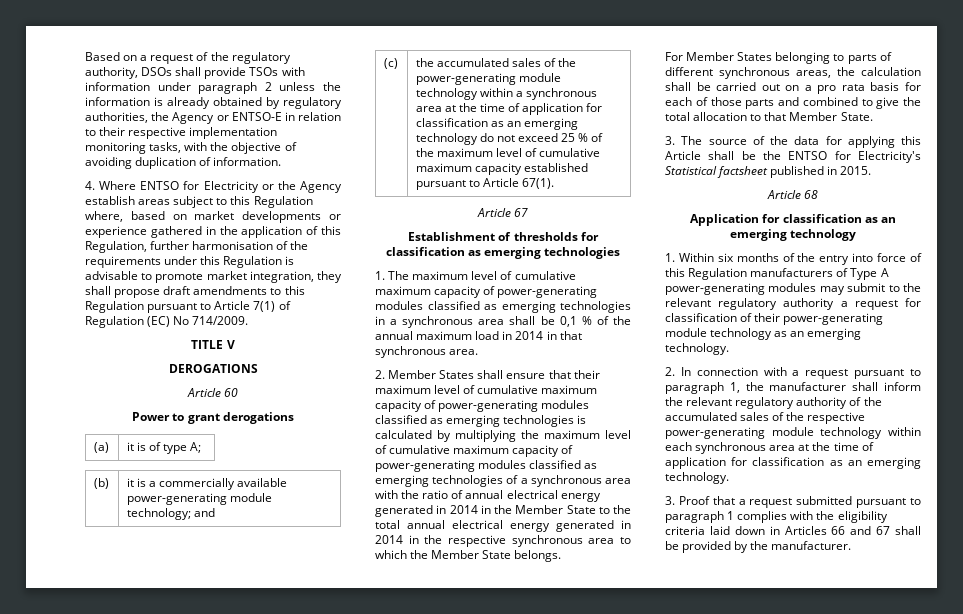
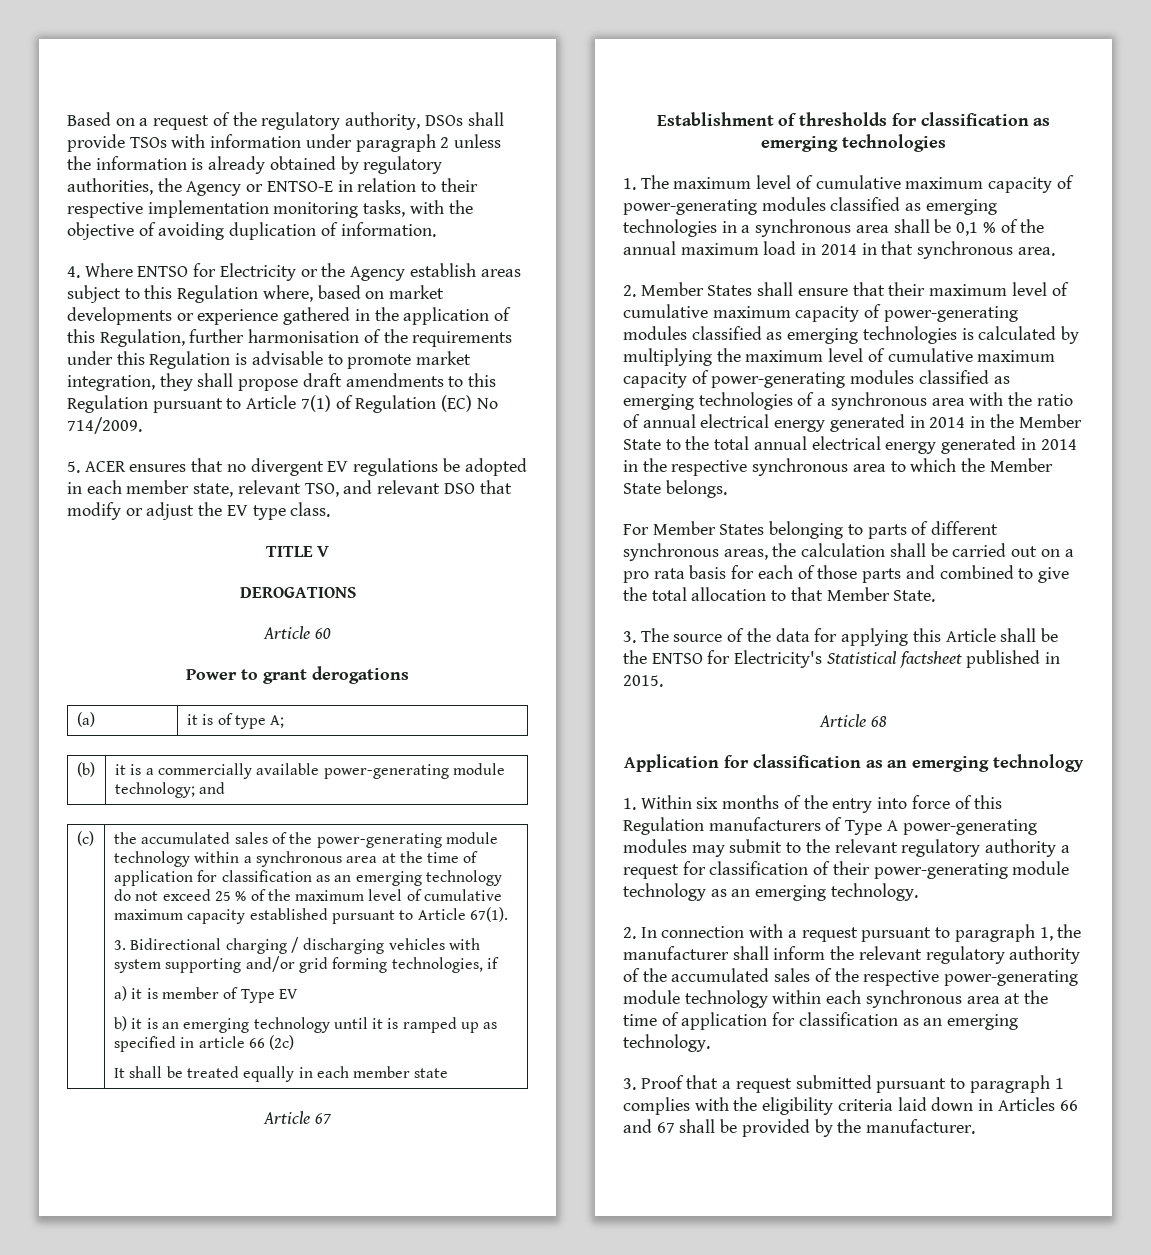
+ 5. ACER ensures that no divergent EV regulations be adopted in each member state, relevant TSO, and relevant DSO that modify or adjust the EV type class.
+ 3. Bidirectional charging / discharging vehicles with system supporting and/or grid forming technologies, if
+ a) it is member of Type EV
+ b) it is an emerging technology until it is ramped up as specified in article 66 (2c)
+ It shall be treated equally in each member state

